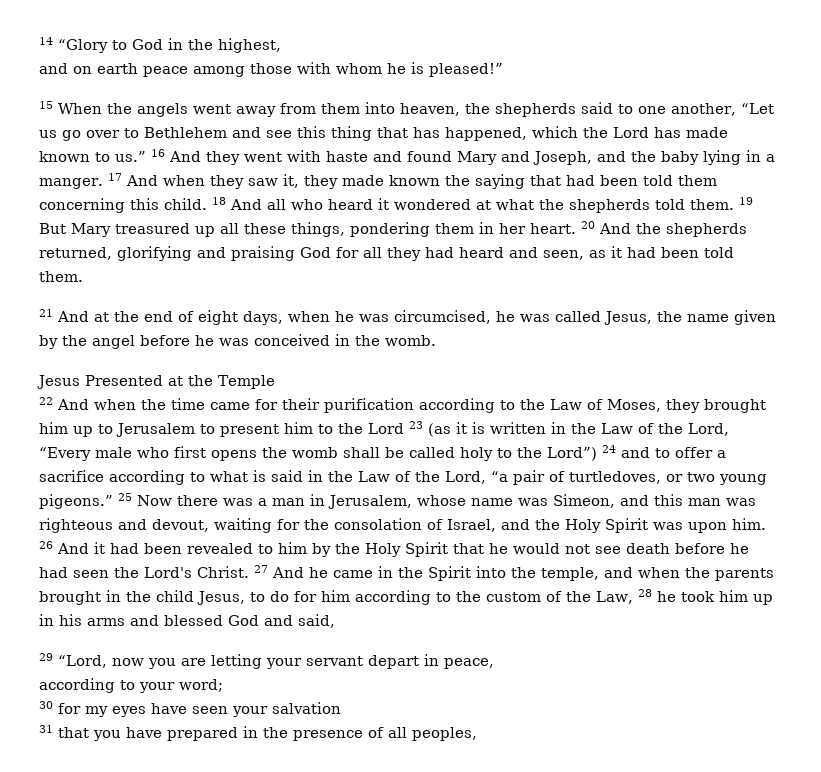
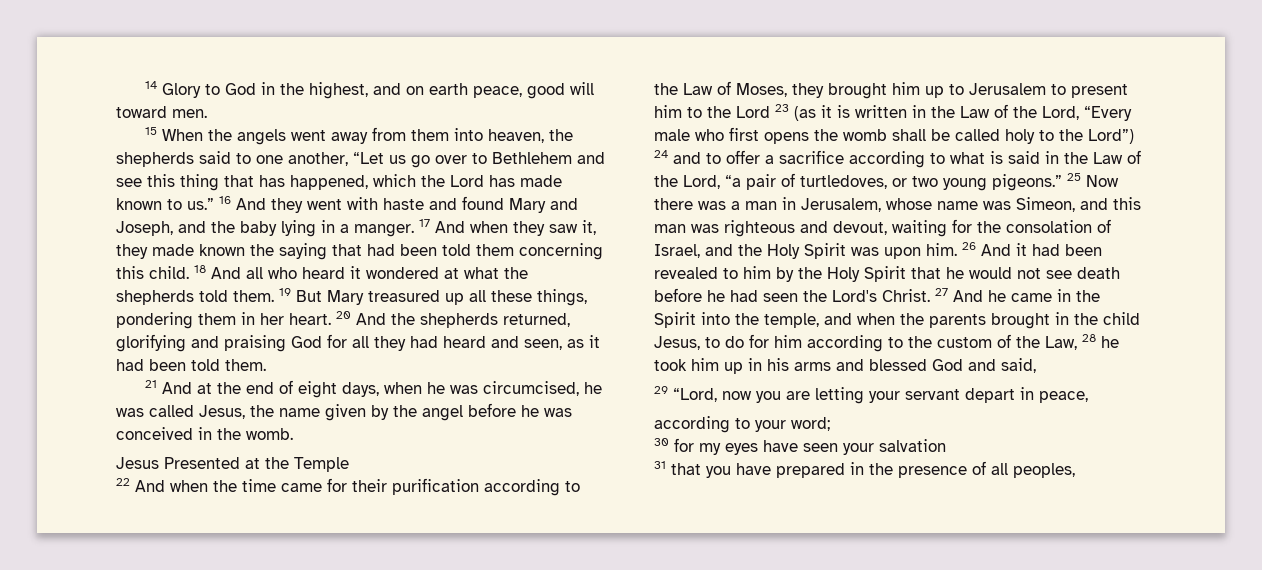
- 14 “Glory to God in the highest,
- and on earth peace among those with whom he is pleased!”
+ 14 Glory to God in the highest, and on earth peace, good will toward men.

